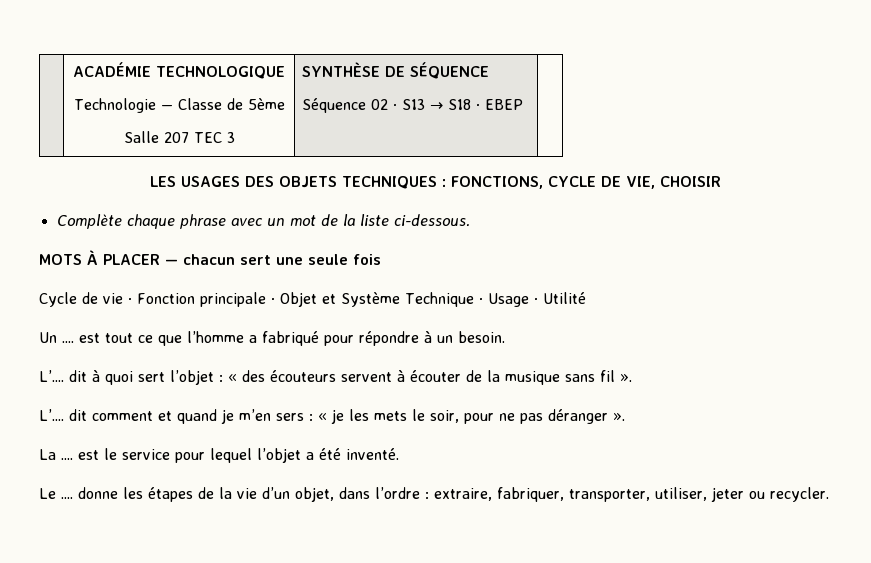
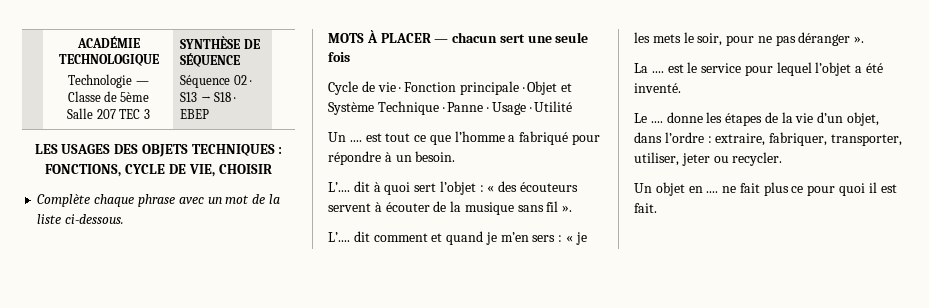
- Cycle de vie · Fonction principale · Objet et Système Technique · Usage · Utilité
+ Cycle de vie · Fonction principale · Objet et Système Technique · Panne · Usage · Utilité
+ Un objet en .... ne fait plus ce pour quoi il est fait.

